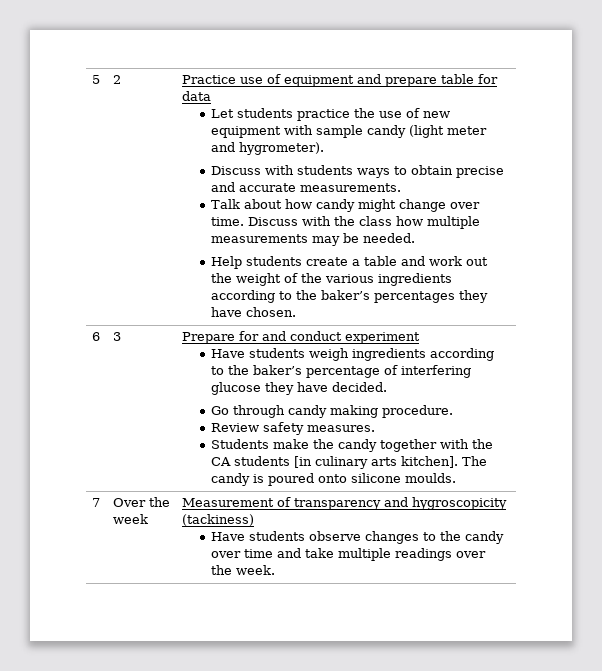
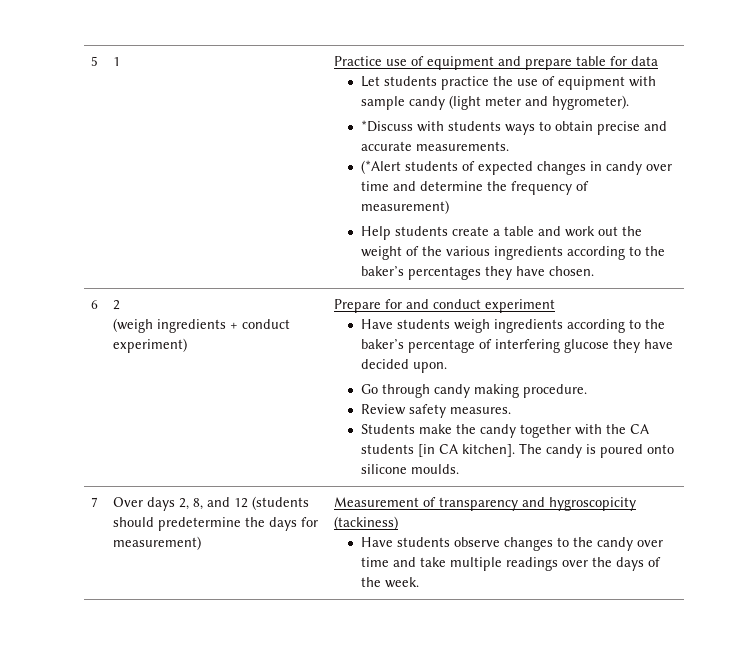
- 5 | 2
+ 5 | 1
- Let students practice the use of new equipment with sample candy (light meter and hygrometer).
+ Let students practice the use of equipment with sample candy (light meter and hygrometer).
- Discuss with students ways to obtain precise and accurate measurements.
+ *Discuss with students ways to obtain precise and accurate measurements.
- Talk about how candy might change over time. Discuss with the class how multiple measurements may be needed.
+ (*Alert students of expected changes in candy over time and determine the frequency of measurement)
- 3
+ 2
+ (weigh ingredients + conduct experiment)
- Have students weigh ingredients according to the baker’s percentage of interfering glucose they have decided.
+ Have students weigh ingredients according to the baker’s percentage of interfering glucose they have decided upon.
- Students make the candy together with the CA students [in culinary arts kitchen].
+ Students make the candy together with the CA students [in CA kitchen].
- 7 | Over the week | Measurement of transparency and hygroscopicity (tackiness)
- Have students observe changes to the candy over time and take multiple readings over the week.
+ 7 | Over days 2, 8, and 12 (students should predetermine the days for measurement) | Measurement of transparency and hygroscopicity (tackiness)
+ Have students observe changes to the candy over time and take multiple readings over the days of the week.

